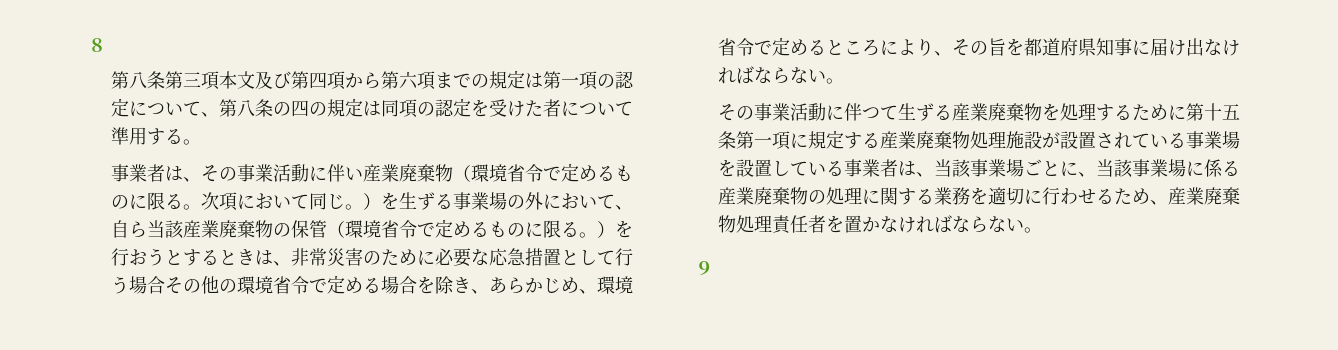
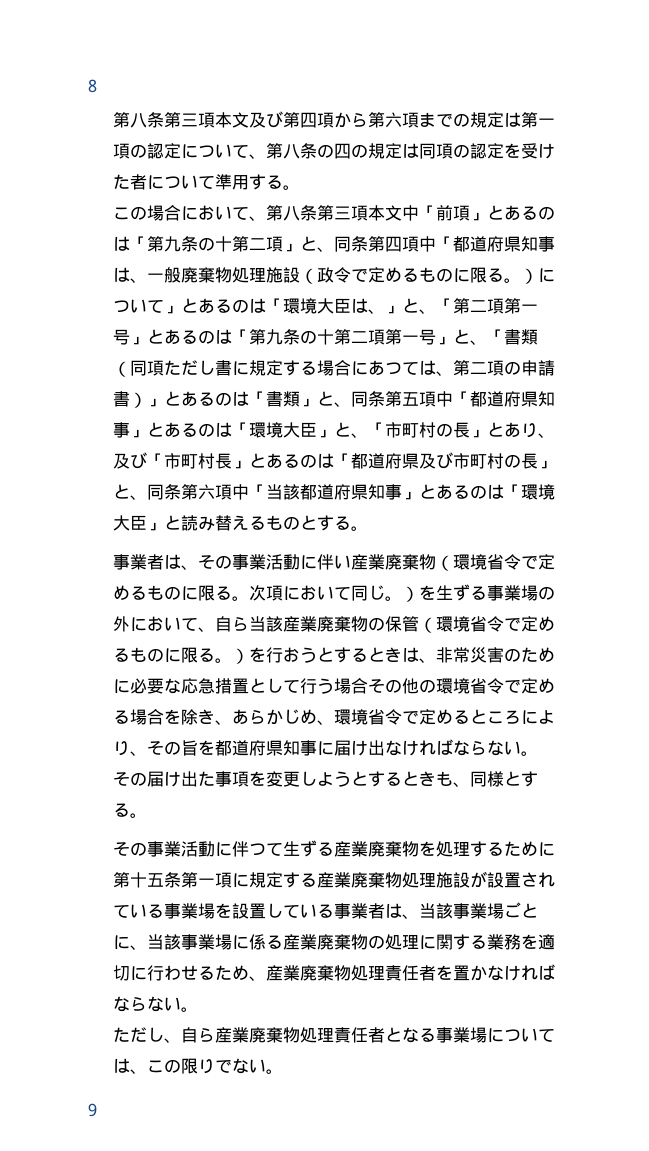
+ この場合において、第八条第三項本文中「前項」とあるのは「第九条の十第二項」と、同条第四項中「都道府県知事は、一般廃棄物処理施設（政令で定めるものに限る。）について」とあるのは「環境大臣は、」と、「第二項第一号」とあるのは「第九条の十第二項第一号」と、「書類（同項ただし書に規定する場合にあつては、第二項の申請書）」とあるのは「書類」と、同条第五項中「都道府県知事」とあるのは「環境大臣」と、「市町村の長」とあり、及び「市町村長」とあるのは「都道府県及び市町村の長」と、同条第六項中「当該都道府県知事」とあるのは「環境大臣」と読み替えるものとする。
+ その届け出た事項を変更しようとするときも、同様とする。
+ ただし、自ら産業廃棄物処理責任者となる事業場については、この限りでない。

